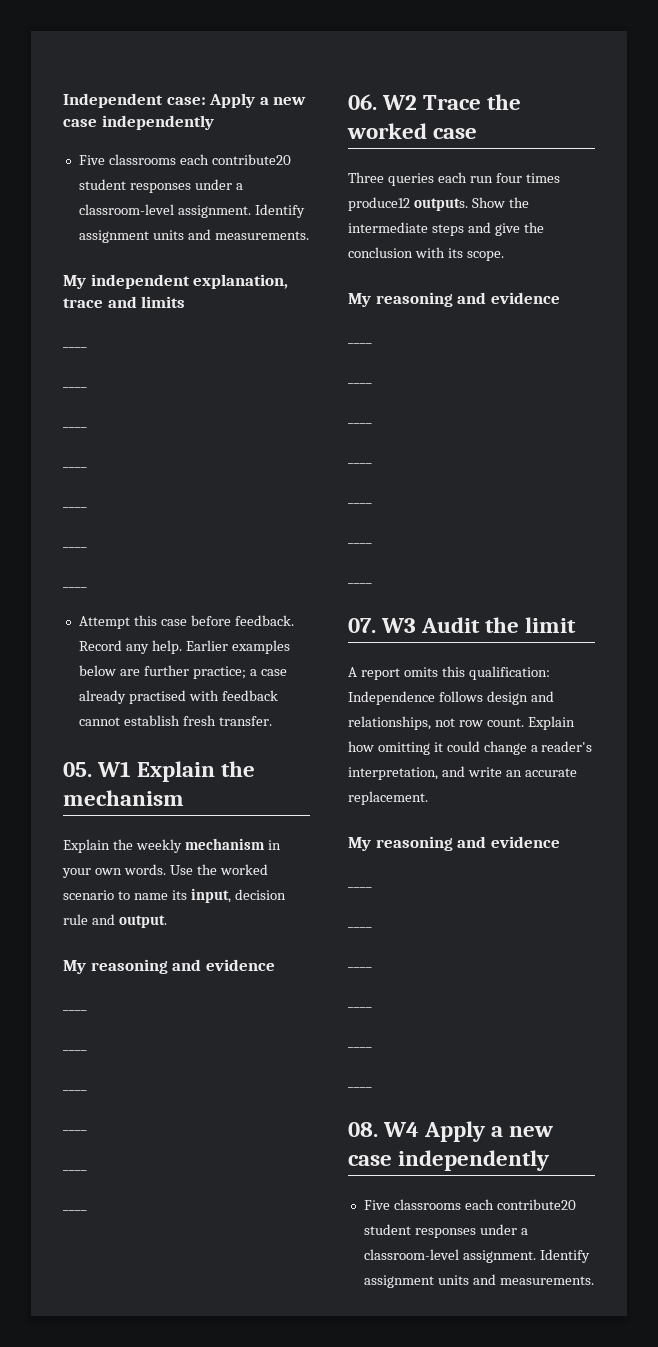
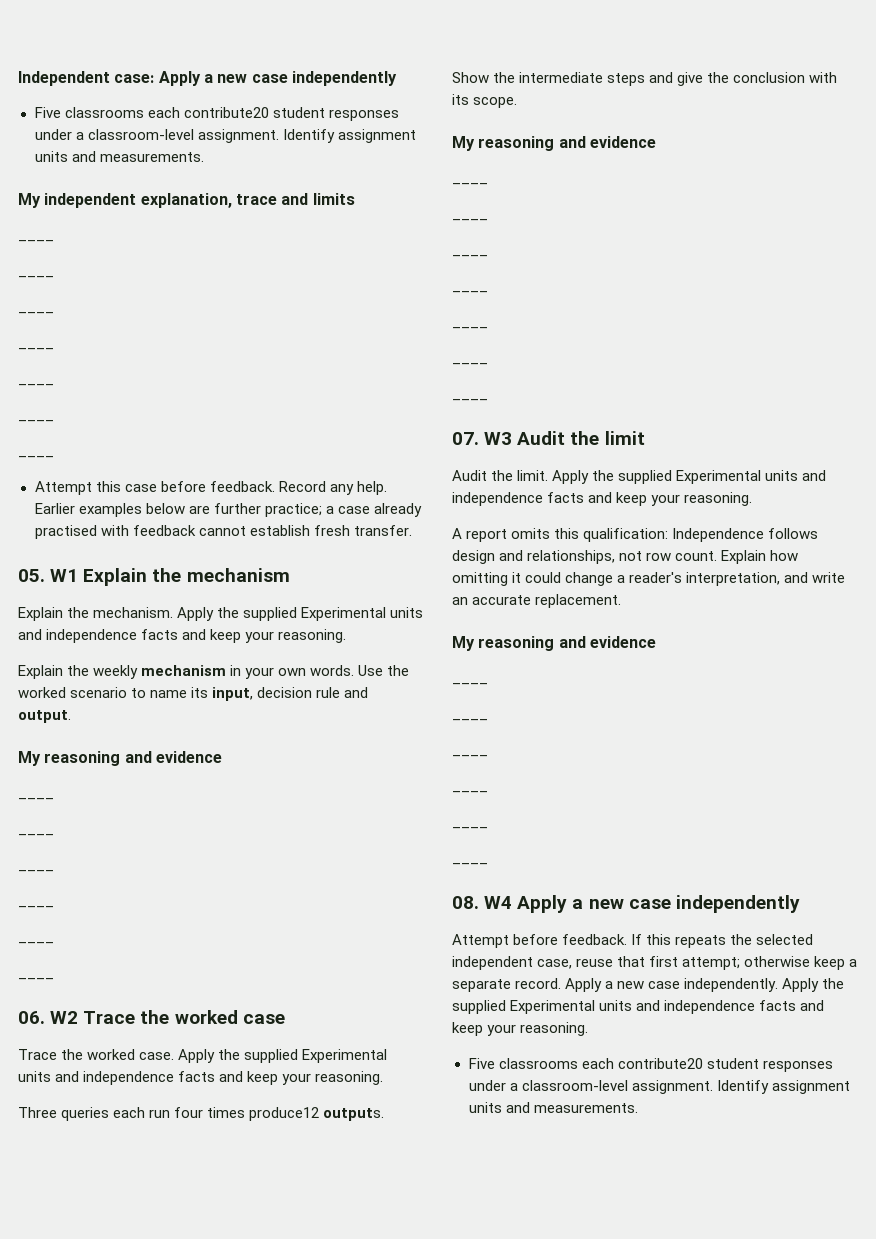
+ Explain the mechanism. Apply the supplied Experimental units and independence facts and keep your reasoning.
+ Trace the worked case. Apply the supplied Experimental units and independence facts and keep your reasoning.
+ Audit the limit. Apply the supplied Experimental units and independence facts and keep your reasoning.
+ Attempt before feedback. If this repeats the selected independent case, reuse that first attempt; otherwise keep a separate record. Apply a new case independently. Apply the supplied Experimental units and independence facts and keep your reasoning.

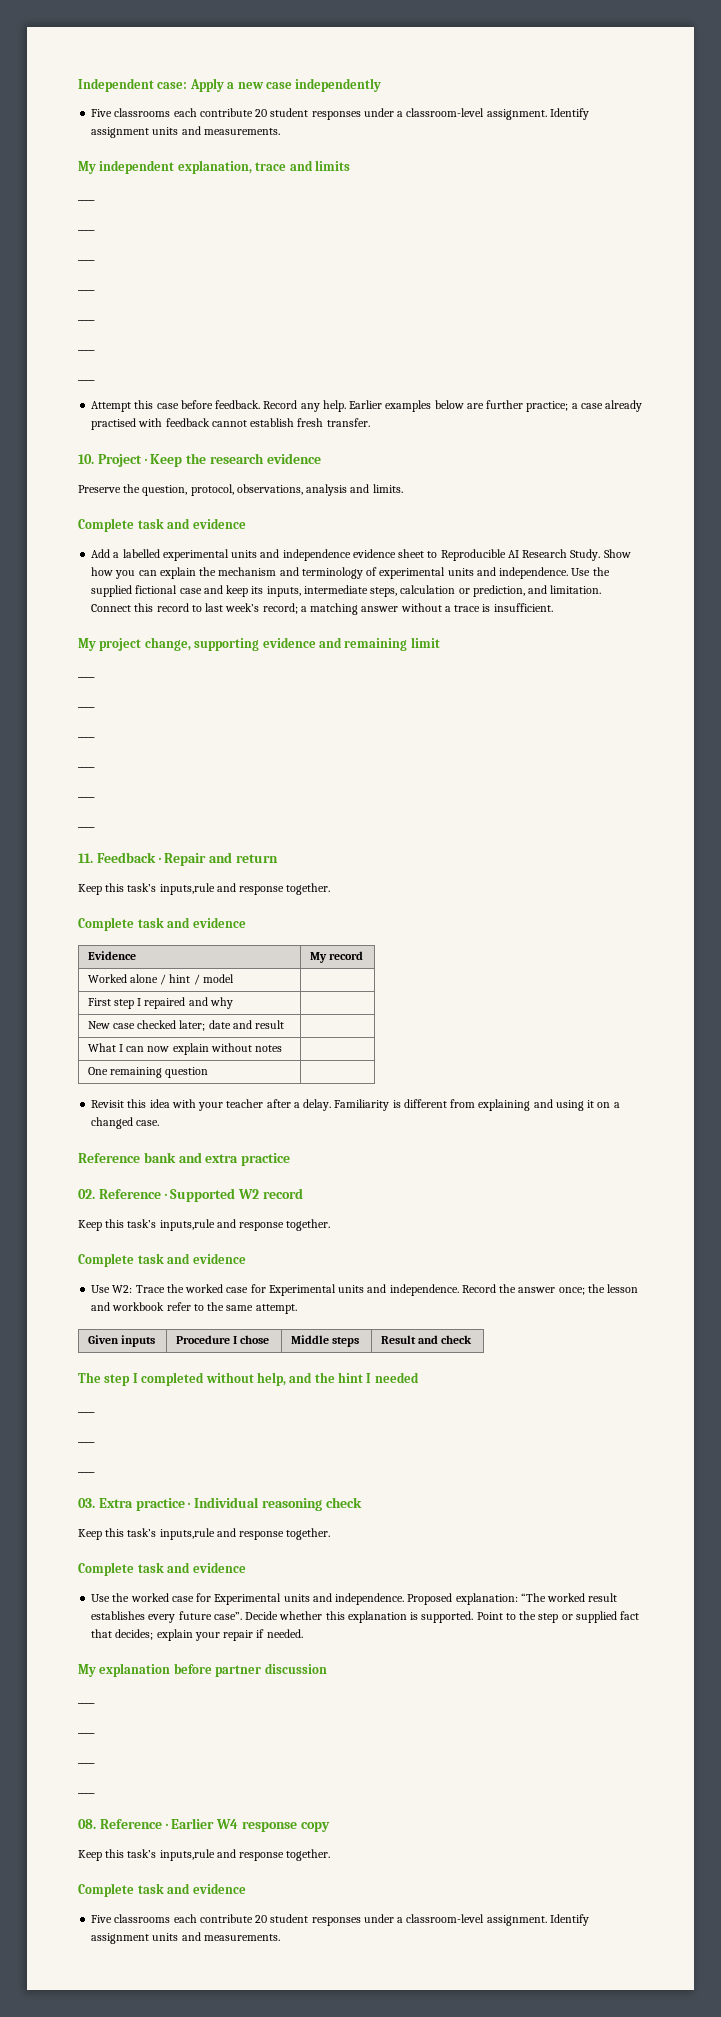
  Independent case: Apply a new case independently
- Five classrooms each contribute20 student responses under a classroom-level assignment.
+ Five classrooms each contribute 20 student responses under a classroom-level assignment.
- 05. W1 Explain the mechanism
- Explain the mechanism. Apply the supplied Experimental units and independence facts and keep your reasoning.
- Explain the weekly mechanism in your own words. Use the worked scenario to name its input, decision rule and output.
- My reasoning and evidence
+ 10. Project · Keep the research evidence
+ Preserve the question, protocol, observations, analysis and limits.
+ Complete task and evidence
+ Add a labelled experimental units and independence evidence sheet to Reproducible AI Research Study. Show how you can explain the mechanism and terminology of experimental units and independence. Use the supplied fictional case and keep its inputs, intermediate steps, calculation or prediction, and limitation. Connect this record to last week’s record; a matching answer without a trace is insufficient.
+ My project change, supporting evidence and remaining limit
  ____
  ____
  ____
  ____
  ____
  ____
- 06. W2 Trace the worked case
- Trace the worked case. Apply the supplied Experimental units and independence facts and keep your reasoning.
- Three queries each run four times produce12 outputs. Show the intermediate steps and give the conclusion with its scope.
- My reasoning and evidence
+ 11. Feedback · Repair and return
+ Keep this task’s inputs,rule and response together.
+ Complete task and evidence
+ Evidence | My record
+ Worked alone / hint / model |
+ First step I repaired and why |
+ New case checked later; date and result |
+ What I can now explain without notes |
+ One remaining question |
+ Revisit this idea with your teacher after a delay. Familiarity is different from explaining and using it on a changed case.
+ Reference bank and extra practice
+ 02. Reference · Supported W2 record
+ Keep this task’s inputs,rule and response together.
+ Complete task and evidence
+ Use W2: Trace the worked case for Experimental units and independence. Record the answer once; the lesson and workbook refer to the same attempt.
+ Given inputs | Procedure I chose | Middle steps | Result and check
+ The step I completed without help, and the hint I needed
  ____
  ____
  ____
- ____
- ____
- ____
- ____
- 07. W3 Audit the limit
- Audit the limit. Apply the supplied Experimental units and independence facts and keep your reasoning.
- A report omits this qualification: Independence follows design and relationships, not row count. Explain how omitting it could change a reader's interpretation, and write an accurate replacement.
- My reasoning and evidence
- ____
- ____
+ 03. Extra practice · Individual reasoning check
+ Keep this task’s inputs,rule and response together.
+ Complete task and evidence
+ Use the worked case for Experimental units and independence. Proposed explanation: “The worked result establishes every future case”. Decide whether this explanation is supported. Point to the step or supplied fact that decides; explain your repair if needed.
+ My explanation before partner discussion
- 08. W4 Apply a new case independently
- Attempt before feedback. If this repeats the selected independent case, reuse that first attempt; otherwise keep a separate record. Apply a new case independently. Apply the supplied Experimental units and independence facts and keep your reasoning.
- Five classrooms each contribute20 student responses under a classroom-level assignment.
+ 08. Reference · Earlier W4 response copy
+ Keep this task’s inputs,rule and response together.
+ Complete task and evidence
+ Five classrooms each contribute 20 student responses under a classroom-level assignment.

